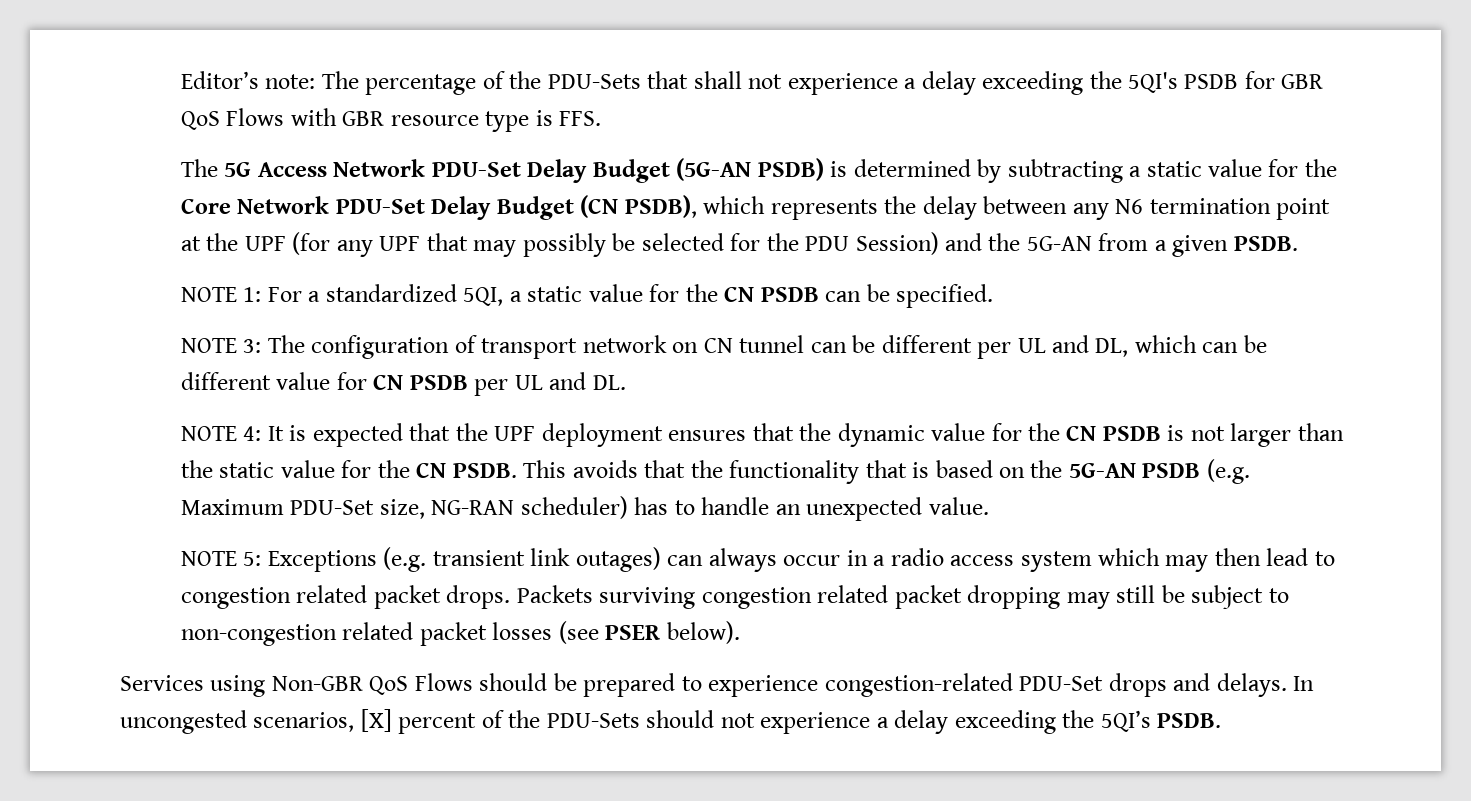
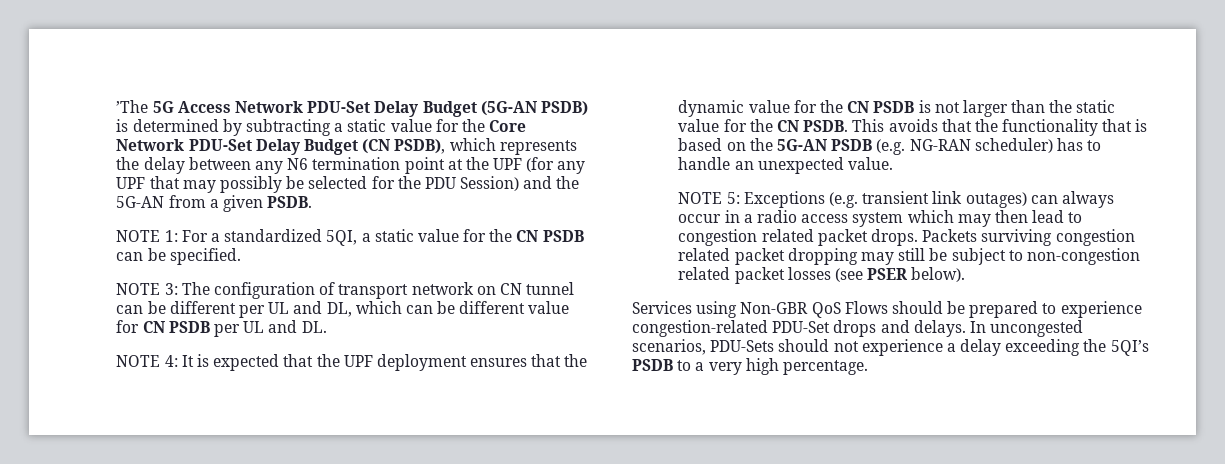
- Editor’s note: The percentage of the PDU-Sets that shall not experience a delay exceeding the 5QI's PSDB for GBR QoS Flows with GBR resource type is FFS.
- The 5G Access Network PDU-Set Delay Budget (5G-AN PSDB) is determined by subtracting a static value for the Core Network PDU-Set Delay Budget (CN PSDB), which represents the delay between any N6 termination point at the UPF (for any UPF that may possibly be selected for the PDU Session) and the 5G-AN from a given PSDB.
+ ’The 5G Access Network PDU-Set Delay Budget (5G-AN PSDB) is determined by subtracting a static value for the Core Network PDU-Set Delay Budget (CN PSDB), which represents the delay between any N6 termination point at the UPF (for any UPF that may possibly be selected for the PDU Session) and the 5G-AN from a given PSDB.
- This avoids that the functionality that is based on the 5G-AN PSDB (e.g. Maximum PDU-Set size, NG-RAN scheduler) has to handle an unexpected value.
+ This avoids that the functionality that is based on the 5G-AN PSDB (e.g. NG-RAN scheduler) has to handle an unexpected value.
- In uncongested scenarios, [X] percent of the PDU-Sets should not experience a delay exceeding the 5QI’s PSDB.
+ In uncongested scenarios, PDU-Sets should not experience a delay exceeding the 5QI’s PSDB to a very high percentage.

